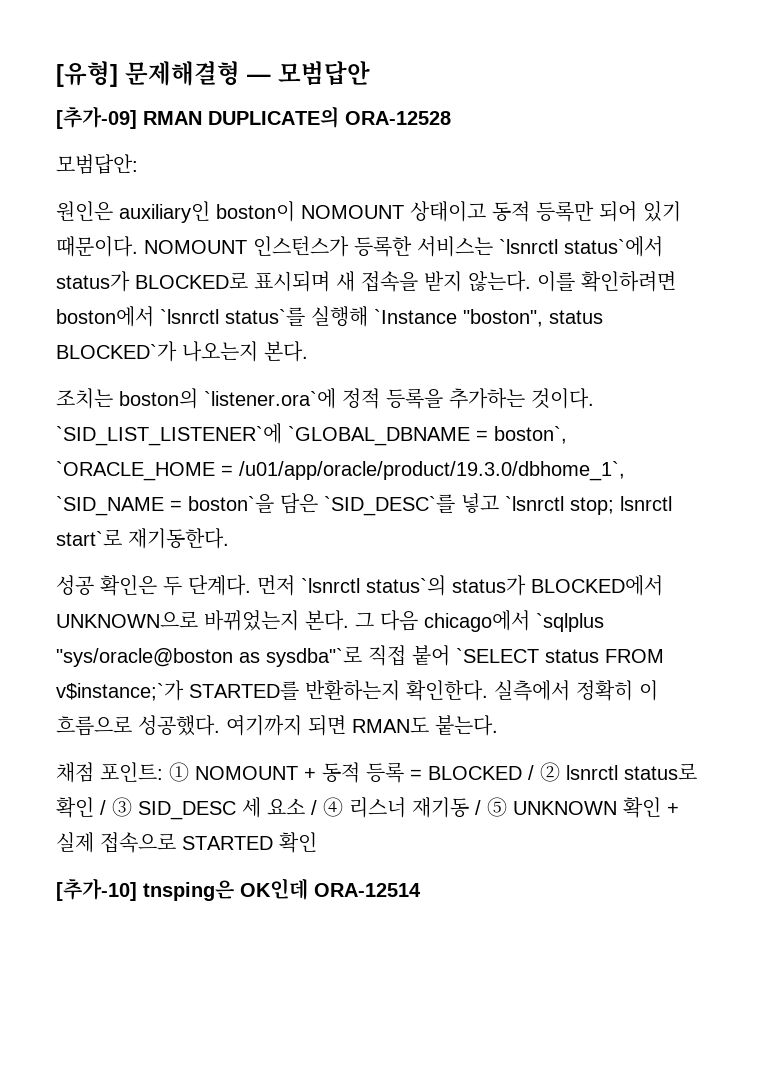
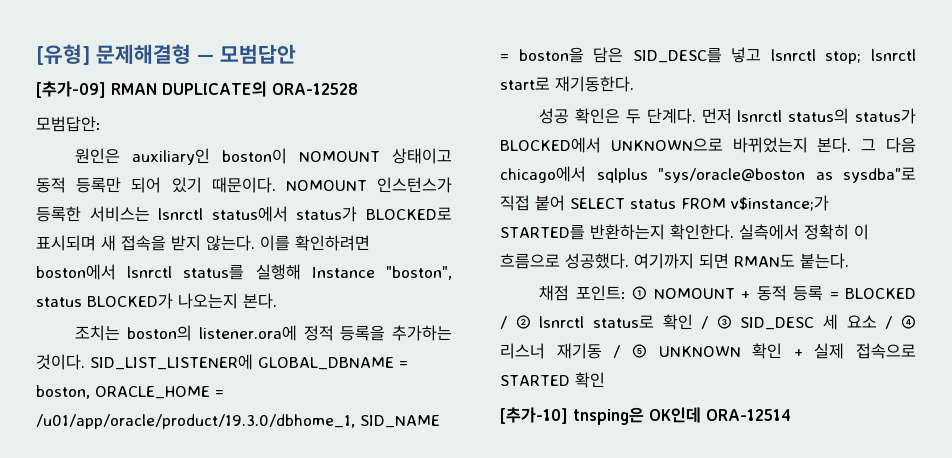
- NOMOUNT 인스턴스가 등록한 서비스는 `lsnrctl status`에서 status가 BLOCKED로 표시되며 새 접속을 받지 않는다.
+ NOMOUNT 인스턴스가 등록한 서비스는 lsnrctl status에서 status가 BLOCKED로 표시되며 새 접속을 받지 않는다.
- 이를 확인하려면 boston에서 `lsnrctl status`를 실행해 `Instance "boston", status BLOCKED`가 나오는지 본다.
+ 이를 확인하려면 boston에서 lsnrctl status를 실행해 Instance "boston", status BLOCKED가 나오는지 본다.
- 조치는 boston의 `listener.ora`에 정적 등록을 추가하는 것이다.
+ 조치는 boston의 listener.ora에 정적 등록을 추가하는 것이다.
- `SID_LIST_LISTENER`에 `GLOBAL_DBNAME = boston`, `ORACLE_HOME = /u01/app/oracle/product/19.3.0/dbhome_1`, `SID_NAME = boston`을 담은 `SID_DESC`를 넣고 `lsnrctl stop; lsnrctl start`로 재기동한다.
+ SID_LIST_LISTENER에 GLOBAL_DBNAME = boston, ORACLE_HOME = /u01/app/oracle/product/19.3.0/dbhome_1, SID_NAME = boston을 담은 SID_DESC를 넣고 lsnrctl stop; lsnrctl start로 재기동한다.
- 먼저 `lsnrctl status`의 status가 BLOCKED에서 UNKNOWN으로 바뀌었는지 본다.
+ 먼저 lsnrctl status의 status가 BLOCKED에서 UNKNOWN으로 바뀌었는지 본다.
- 그 다음 chicago에서 `sqlplus "sys/oracle@boston as sysdba"`로 직접 붙어 `SELECT status FROM v$instance;`가 STARTED를 반환하는지 확인한다.
+ 그 다음 chicago에서 sqlplus "sys/oracle@boston as sysdba"로 직접 붙어 SELECT status FROM v$instance;가 STARTED를 반환하는지 확인한다.

